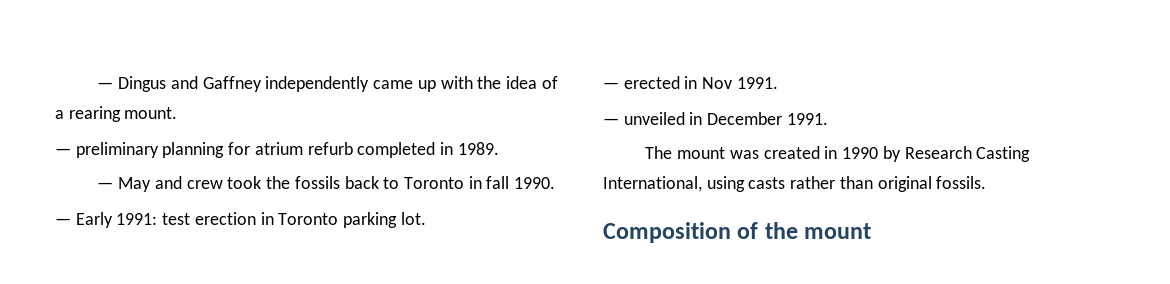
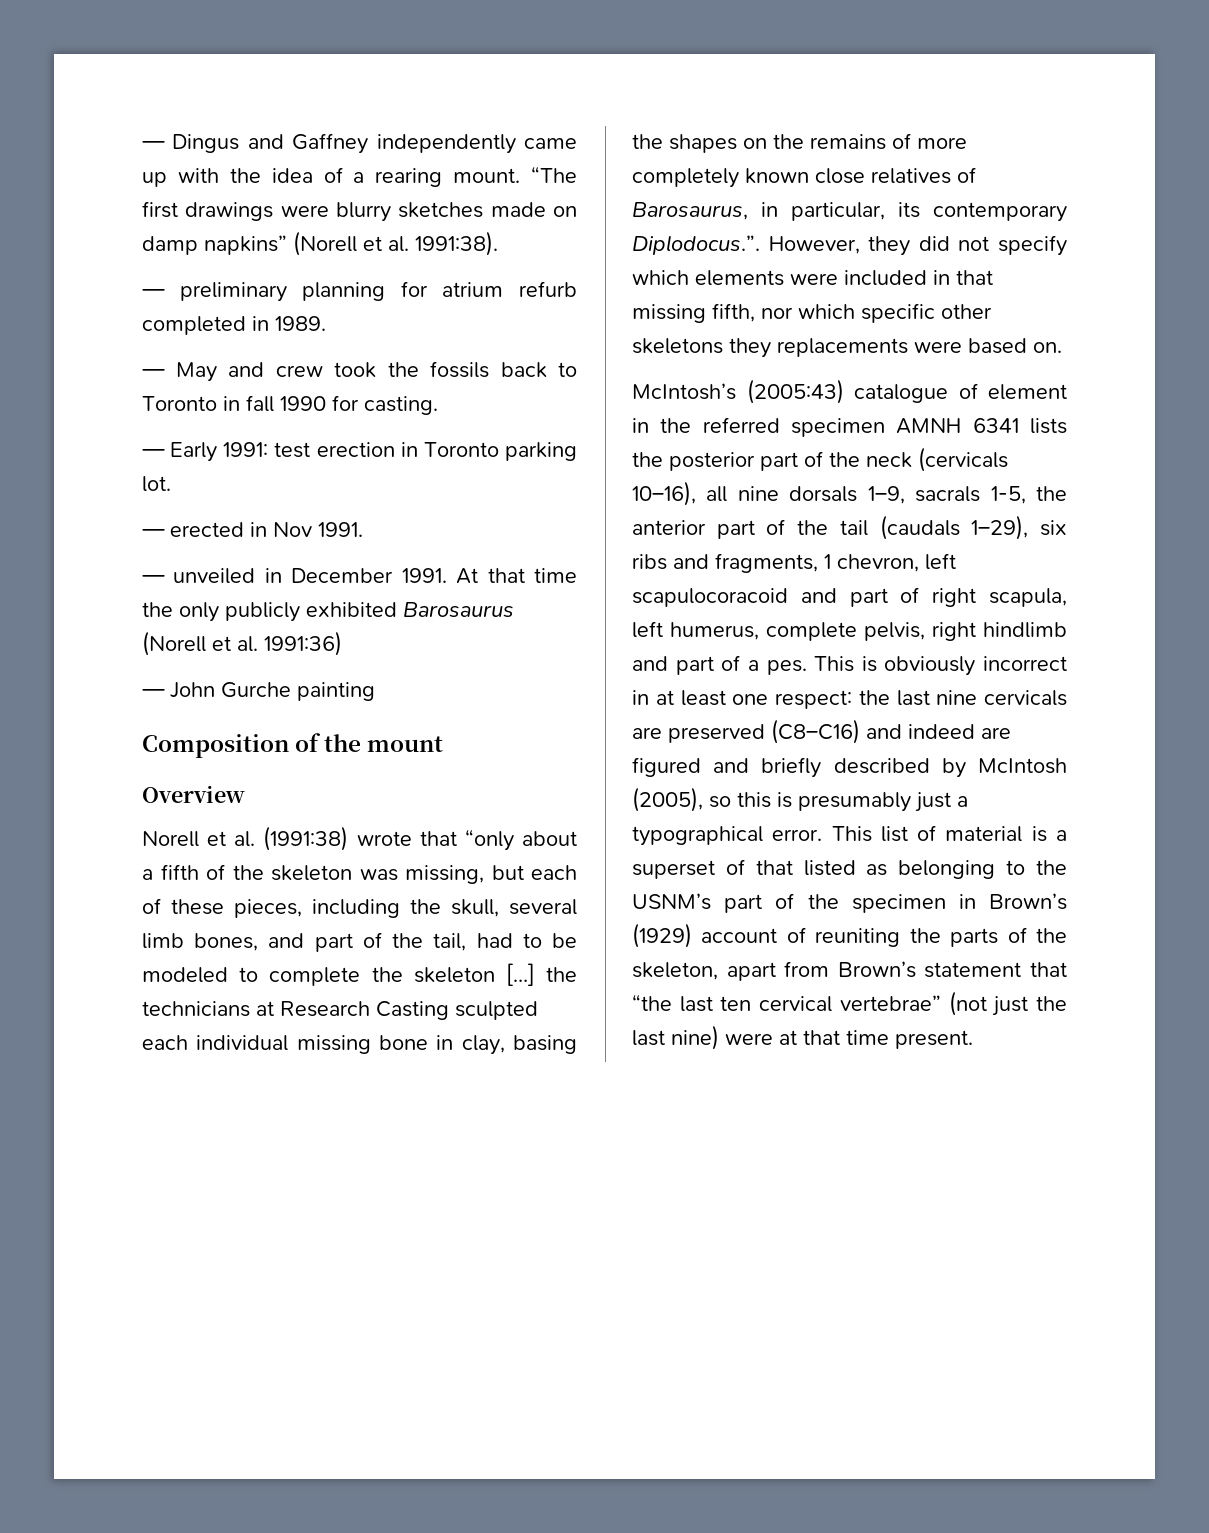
+ “The first drawings were blurry sketches made on damp napkins” (Norell et al. 1991:38).
- — May and crew took the fossils back to Toronto in fall 1990.
+ — May and crew took the fossils back to Toronto in fall 1990 for casting.
- — unveiled in December 1991.
- The mount was created in 1990 by Research Casting International, using casts rather than original fossils.
+ — unveiled in December 1991. At that time the only publicly exhibited Barosaurus (Norell et al. 1991:36)
+ — John Gurche painting
  Composition of the mount
+ Overview
+ Norell et al. (1991:38) wrote that “only about a fifth of the skeleton was missing, but each of these pieces, including the skull, several limb bones, and part of the tail, had to be modeled to complete the skeleton […] the technicians at Research Casting sculpted each individual missing bone in clay, basing the shapes on the remains of more completely known close relatives of Barosaurus, in particular, its contemporary Diplodocus.”. However, they did not specify which elements were included in that missing fifth, nor which specific other skeletons they replacements were based on.
+ McIntosh’s (2005:43) catalogue of element in the referred specimen AMNH 6341 lists the posterior part of the neck (cervicals 10–16), all nine dorsals 1–9, sacrals 1-5, the anterior part of the tail (caudals 1–29), six ribs and fragments, 1 chevron, left scapulocoracoid and part of right scapula, left humerus, complete pelvis, right hindlimb and part of a pes. This is obviously incorrect in at least one respect: the last nine cervicals are preserved (C8–C16) and indeed are figured and briefly described by McIntosh (2005), so this is presumably just a typographical error. This list of material is a superset of that listed as belonging to the USNM’s part of the specimen in Brown’s (1929) account of reuniting the parts of the skeleton, apart from Brown’s statement that “the last ten cervical vertebrae” (not just the last nine) were at that time present.

